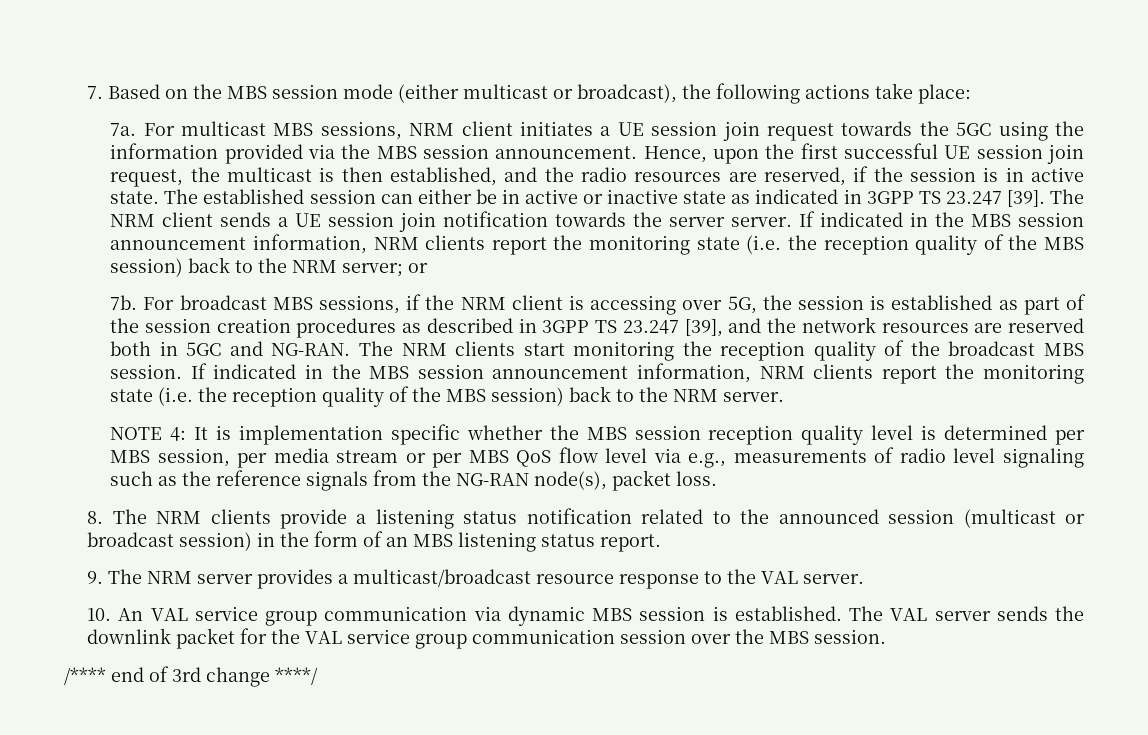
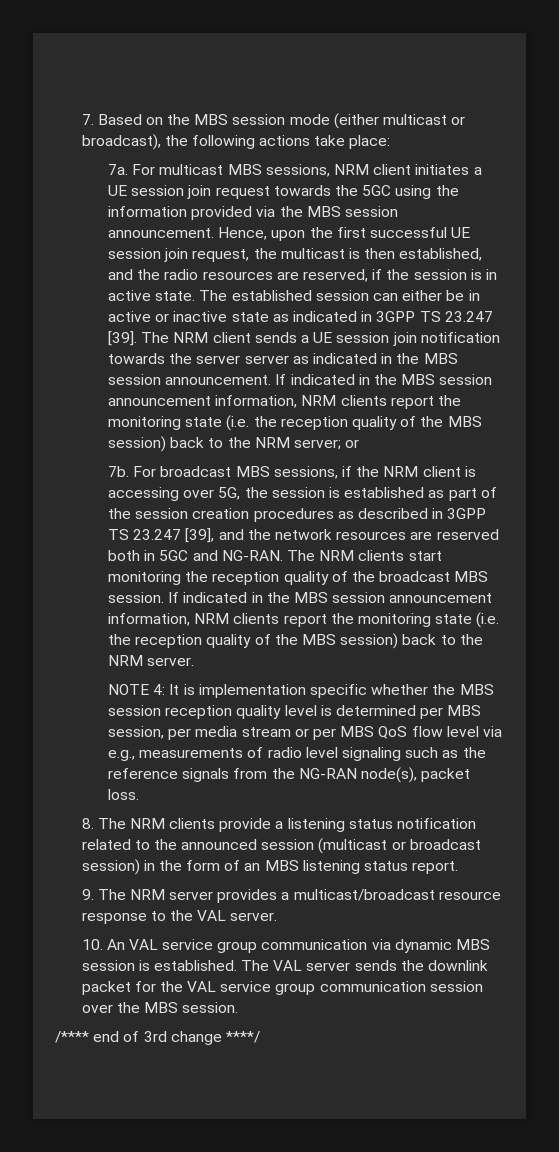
- The NRM client sends a UE session join notification towards the server server.
+ The NRM client sends a UE session join notification towards the server server as indicated in the MBS session announcement.

